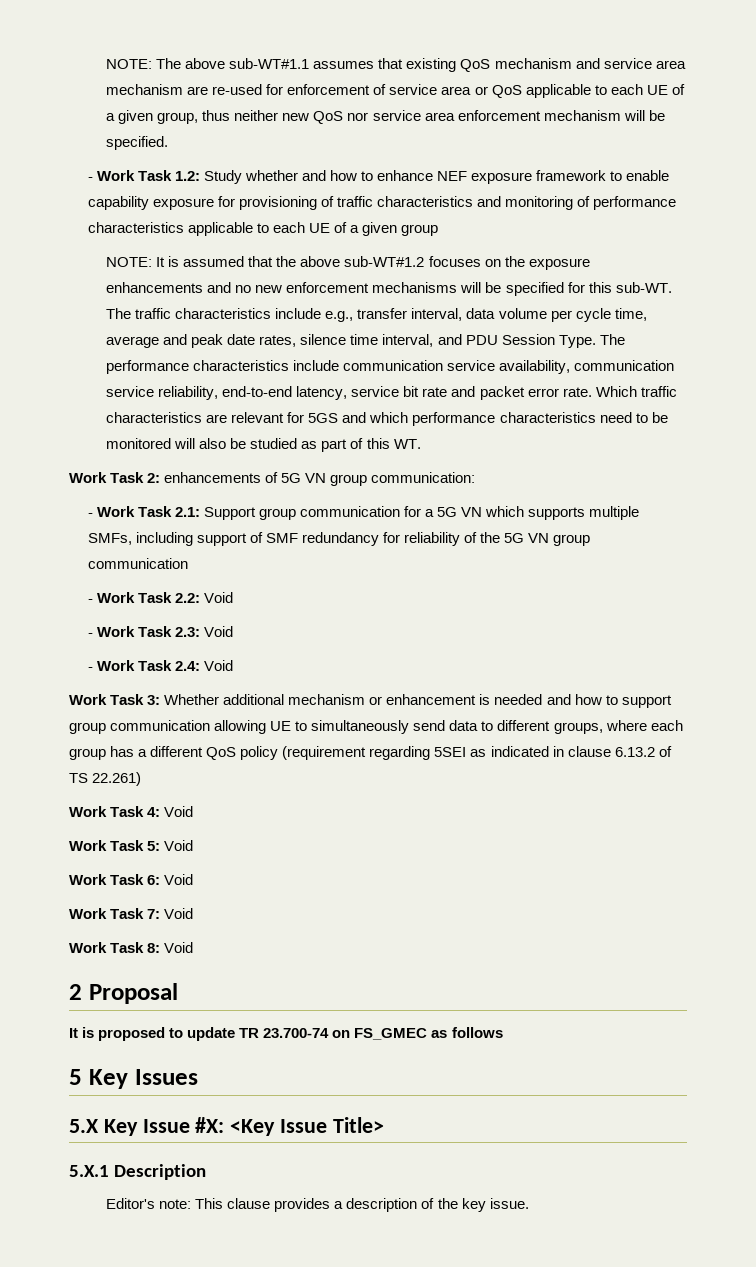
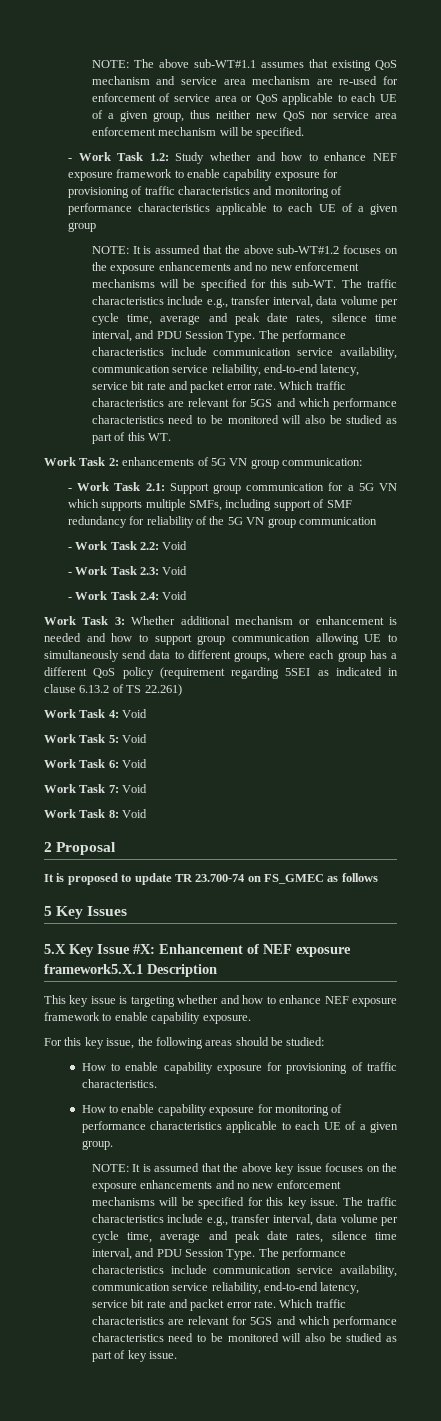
- 5.X Key Issue #X: <Key Issue Title>
- 5.X.1 Description
- Editor's note: This clause provides a description of the key issue.
+ 5.X Key Issue #X: Enhancement of NEF exposure framework5.X.1 Description
+ This key issue is targeting whether and how to enhance NEF exposure framework to enable capability exposure.
+ For this key issue, the following areas should be studied:
+ How to enable capability exposure for provisioning of traffic characteristics.
+ How to enable capability exposure for monitoring of performance characteristics applicable to each UE of a given group.
+ NOTE: It is assumed that the above key issue focuses on the exposure enhancements and no new enforcement mechanisms will be specified for this key issue. The traffic characteristics include e.g., transfer interval, data volume per cycle time, average and peak date rates, silence time interval, and PDU Session Type. The performance characteristics include communication service availability, communication service reliability, end-to-end latency, service bit rate and packet error rate. Which traffic characteristics are relevant for 5GS and which performance characteristics need to be monitored will also be studied as part of key issue.

